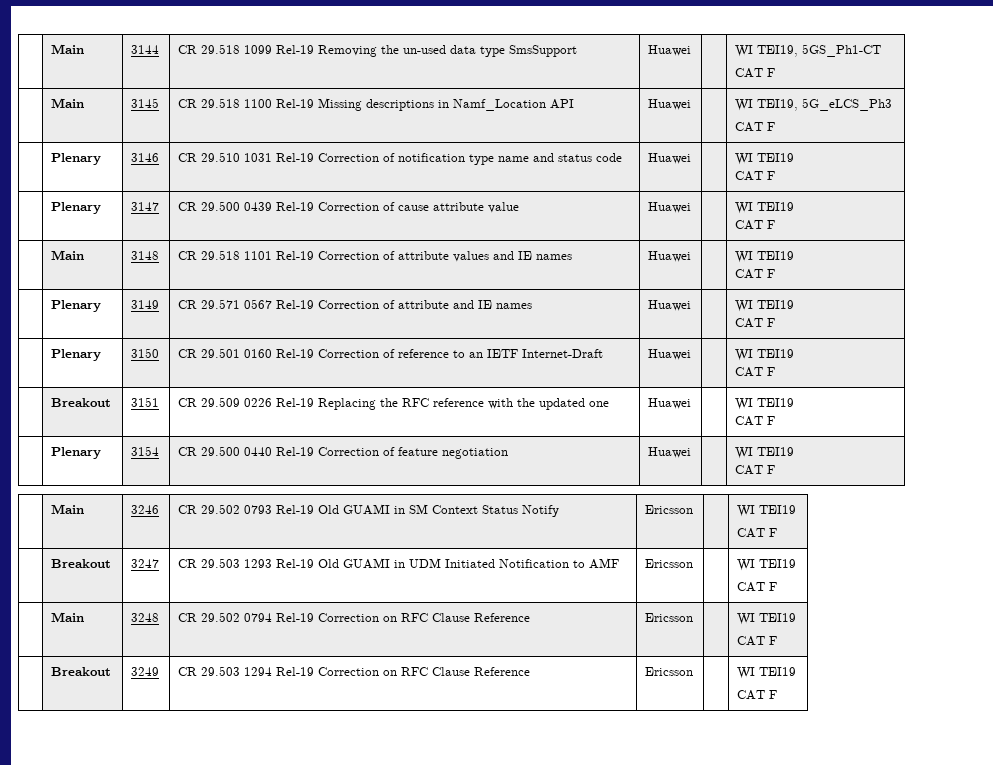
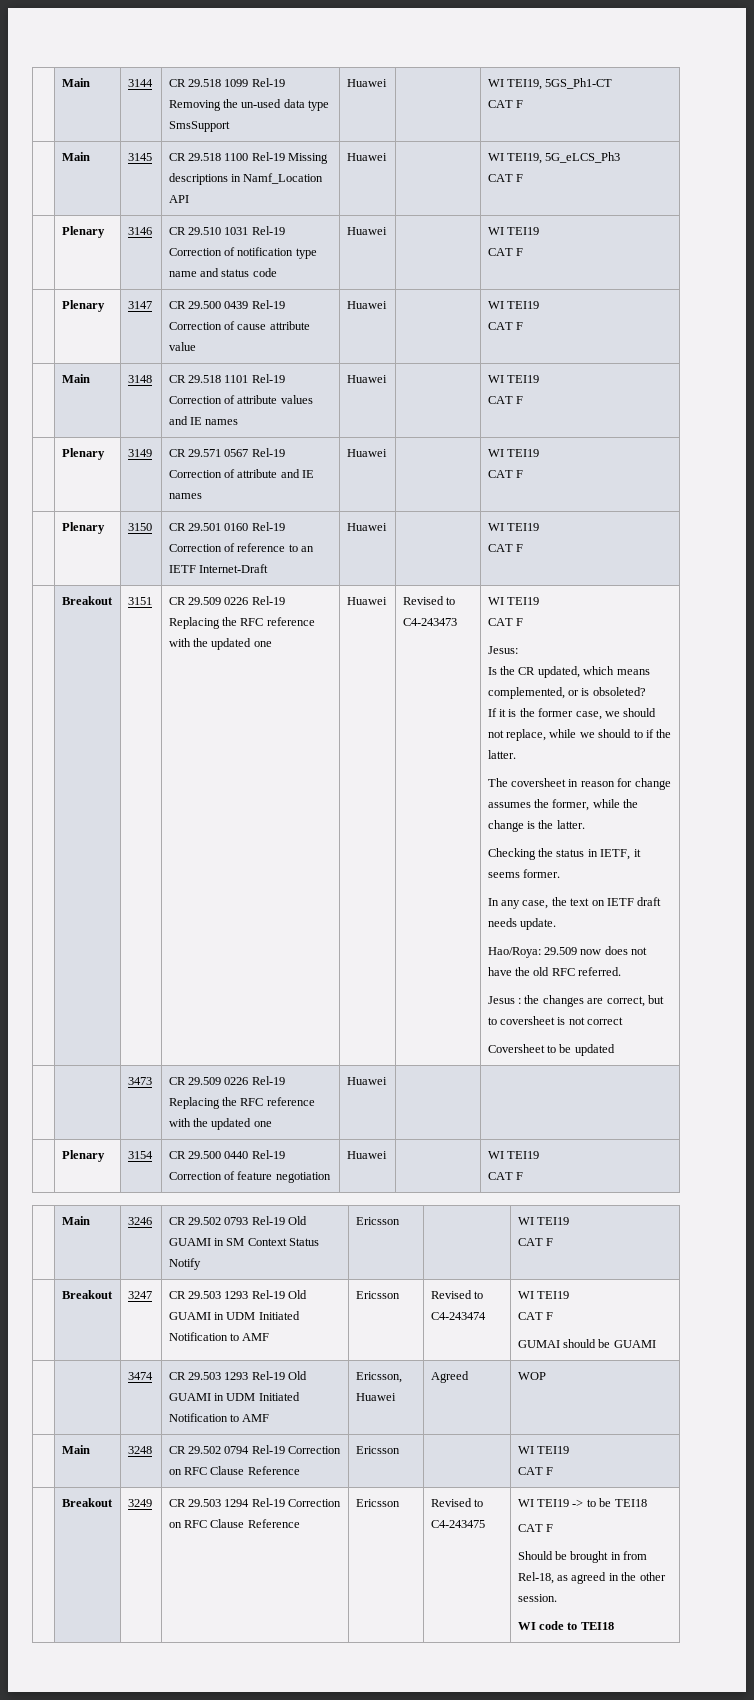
- CR 29.509 0226 Rel-19 Replacing the RFC reference with the updated one | Huawei | | WI TEI19
+ CR 29.509 0226 Rel-19 Replacing the RFC reference with the updated one | Huawei | Revised to C4-243473 | WI TEI19
  CAT F
+ Jesus:
+ Is the CR updated, which means complemented, or is obsoleted?
+ If it is the former case, we should not replace, while we should to if the latter.
+ The coversheet in reason for change assumes the former, while the change is the latter.
+ Checking the status in IETF, it seems former.
+ In any case, the text on IETF draft needs update.
+ Hao/Roya: 29.509 now does not have the old RFC referred.
+ Jesus : the changes are correct, but to coversheet is not correct
+ Coversheet to be updated
+ | | 3473 | CR 29.509 0226 Rel-19 Replacing the RFC reference with the updated one | Huawei | |
- | Breakout | 3247 | CR 29.503 1293 Rel-19 Old GUAMI in UDM Initiated Notification to AMF | Ericsson | | WI TEI19
+ | Breakout | 3247 | CR 29.503 1293 Rel-19 Old GUAMI in UDM Initiated Notification to AMF | Ericsson | Revised to C4-243474 | WI TEI19
  CAT F
+ GUMAI should be GUAMI
+ | | 3474 | CR 29.503 1293 Rel-19 Old GUAMI in UDM Initiated Notification to AMF | Ericsson, Huawei | Agreed | WOP
- | Breakout | 3249 | CR 29.503 1294 Rel-19 Correction on RFC Clause Reference | Ericsson | | WI TEI19
+ | Breakout | 3249 | CR 29.503 1294 Rel-19 Correction on RFC Clause Reference | Ericsson | Revised to C4-243475 | WI TEI19 -> to be TEI18
  CAT F
+ Should be brought in from Rel-18, as agreed in the other session.
+ WI code to TEI18

